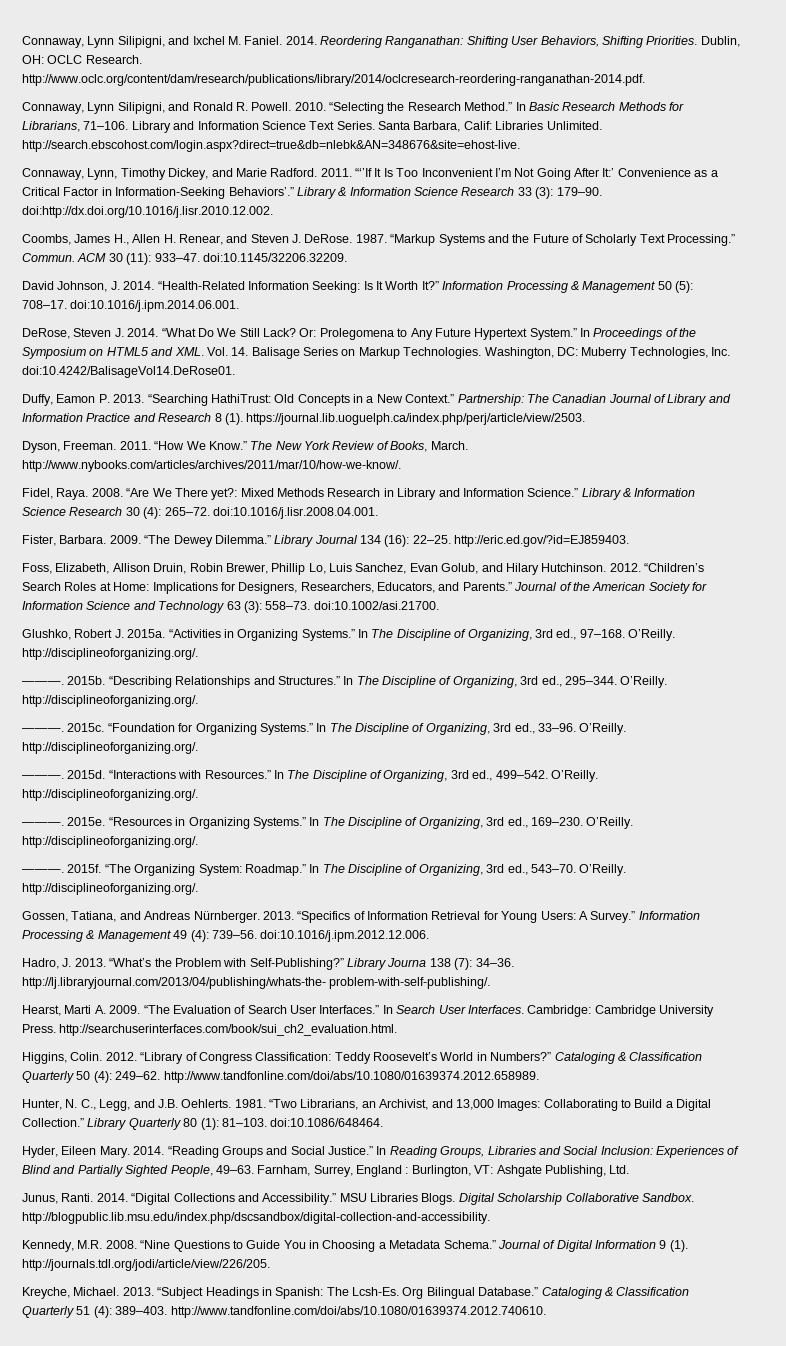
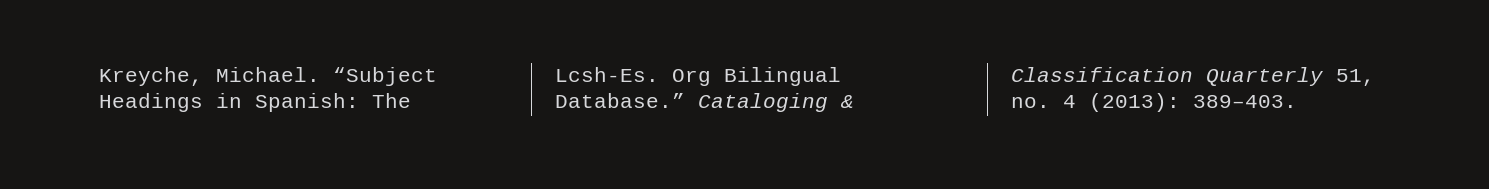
- Connaway, Lynn Silipigni, and Ixchel M. Faniel. 2014. Reordering Ranganathan: Shifting User Behaviors, Shifting Priorities. Dublin, OH: OCLC Research. http://www.oclc.org/content/dam/research/publications/library/2014/oclcresearch-reordering-ranganathan-2014.pdf.
- Connaway, Lynn Silipigni, and Ronald R. Powell. 2010. “Selecting the Research Method.” In Basic Research Methods for Librarians, 71–106. Library and Information Science Text Series. Santa Barbara, Calif: Libraries Unlimited. http://search.ebscohost.com/login.aspx?direct=true&db=nlebk&AN=348676&site=ehost-live.
- Connaway, Lynn, Timothy Dickey, and Marie Radford. 2011. “‘’If It Is Too Inconvenient I’m Not Going After It:’ Convenience as a Critical Factor in Information-Seeking Behaviors’.” Library & Information Science Research 33 (3): 179–90. doi:http://dx.doi.org/10.1016/j.lisr.2010.12.002.
- Coombs, James H., Allen H. Renear, and Steven J. DeRose. 1987. “Markup Systems and the Future of Scholarly Text Processing.” Commun. ACM 30 (11): 933–47. doi:10.1145/32206.32209.
- David Johnson, J. 2014. “Health-Related Information Seeking: Is It Worth It?” Information Processing & Management 50 (5): 708–17. doi:10.1016/j.ipm.2014.06.001.
- DeRose, Steven J. 2014. “What Do We Still Lack? Or: Prolegomena to Any Future Hypertext System.” In Proceedings of the Symposium on HTML5 and XML. Vol. 14. Balisage Series on Markup Technologies. Washington, DC: Muberry Technologies, Inc. doi:10.4242/BalisageVol14.DeRose01.
- Duffy, Eamon P. 2013. “Searching HathiTrust: Old Concepts in a New Context.” Partnership: The Canadian Journal of Library and Information Practice and Research 8 (1). https://journal.lib.uoguelph.ca/index.php/perj/article/view/2503.
- Dyson, Freeman. 2011. “How We Know.” The New York Review of Books, March. http://www.nybooks.com/articles/archives/2011/mar/10/how-we-know/.
- Fidel, Raya. 2008. “Are We There yet?: Mixed Methods Research in Library and Information Science.” Library & Information Science Research 30 (4): 265–72. doi:10.1016/j.lisr.2008.04.001.
- Fister, Barbara. 2009. “The Dewey Dilemma.” Library Journal 134 (16): 22–25. http://eric.ed.gov/?id=EJ859403.
- Foss, Elizabeth, Allison Druin, Robin Brewer, Phillip Lo, Luis Sanchez, Evan Golub, and Hilary Hutchinson. 2012. “Children’s Search Roles at Home: Implications for Designers, Researchers, Educators, and Parents.” Journal of the American Society for Information Science and Technology 63 (3): 558–73. doi:10.1002/asi.21700.
- Glushko, Robert J. 2015a. “Activities in Organizing Systems.” In The Discipline of Organizing, 3rd ed., 97–168. O’Reilly. http://disciplineoforganizing.org/.
- ———. 2015b. “Describing Relationships and Structures.” In The Discipline of Organizing, 3rd ed., 295–344. O’Reilly. http://disciplineoforganizing.org/.
- ———. 2015c. “Foundation for Organizing Systems.” In The Discipline of Organizing, 3rd ed., 33–96. O’Reilly. http://disciplineoforganizing.org/.
- ———. 2015d. “Interactions with Resources.” In The Discipline of Organizing, 3rd ed., 499–542. O’Reilly. http://disciplineoforganizing.org/.
- ———. 2015e. “Resources in Organizing Systems.” In The Discipline of Organizing, 3rd ed., 169–230. O’Reilly. http://disciplineoforganizing.org/.
- ———. 2015f. “The Organizing System: Roadmap.” In The Discipline of Organizing, 3rd ed., 543–70. O’Reilly. http://disciplineoforganizing.org/.
- Gossen, Tatiana, and Andreas Nürnberger. 2013. “Specifics of Information Retrieval for Young Users: A Survey.” Information Processing & Management 49 (4): 739–56. doi:10.1016/j.ipm.2012.12.006.
- Hadro, J. 2013. “What’s the Problem with Self-Publishing?” Library Journa 138 (7): 34–36. http://lj.libraryjournal.com/2013/04/publishing/whats-the- problem-with-self-publishing/.
- Hearst, Marti A. 2009. “The Evaluation of Search User Interfaces.” In Search User Interfaces. Cambridge: Cambridge University Press. http://searchuserinterfaces.com/book/sui_ch2_evaluation.html.
- Higgins, Colin. 2012. “Library of Congress Classification: Teddy Roosevelt’s World in Numbers?” Cataloging & Classification Quarterly 50 (4): 249–62. http://www.tandfonline.com/doi/abs/10.1080/01639374.2012.658989.
- Hunter, N. C., Legg, and J.B. Oehlerts. 1981. “Two Librarians, an Archivist, and 13,000 Images: Collaborating to Build a Digital Collection.” Library Quarterly 80 (1): 81–103. doi:10.1086/648464.
- Hyder, Eileen Mary. 2014. “Reading Groups and Social Justice.” In Reading Groups, Libraries and Social Inclusion: Experiences of Blind and Partially Sighted People, 49–63. Farnham, Surrey, England : Burlington, VT: Ashgate Publishing, Ltd.
- Junus, Ranti. 2014. “Digital Collections and Accessibility.” MSU Libraries Blogs. Digital Scholarship Collaborative Sandbox. http://blogpublic.lib.msu.edu/index.php/dscsandbox/digital-collection-and-accessibility.
- Kennedy, M.R. 2008. “Nine Questions to Guide You in Choosing a Metadata Schema.” Journal of Digital Information 9 (1). http://journals.tdl.org/jodi/article/view/226/205.
- Kreyche, Michael. 2013.
+ Kreyche, Michael.
- Cataloging & Classification Quarterly 51 (4): 389–403. http://www.tandfonline.com/doi/abs/10.1080/01639374.2012.740610.
+ Cataloging & Classification Quarterly 51, no. 4 (2013): 389–403.

